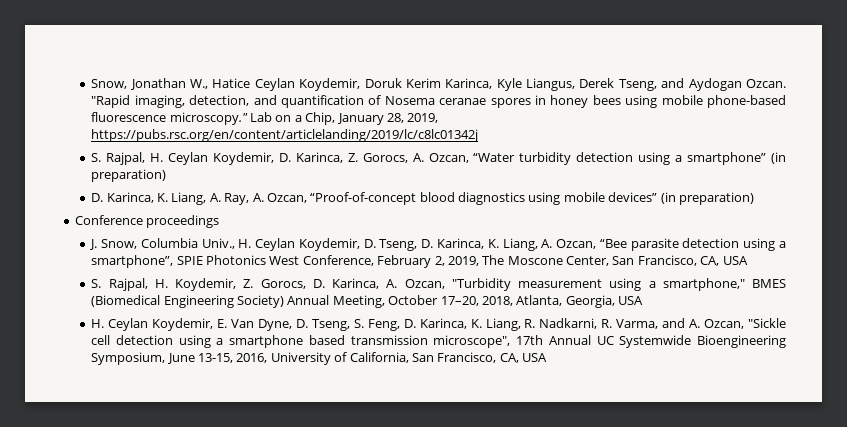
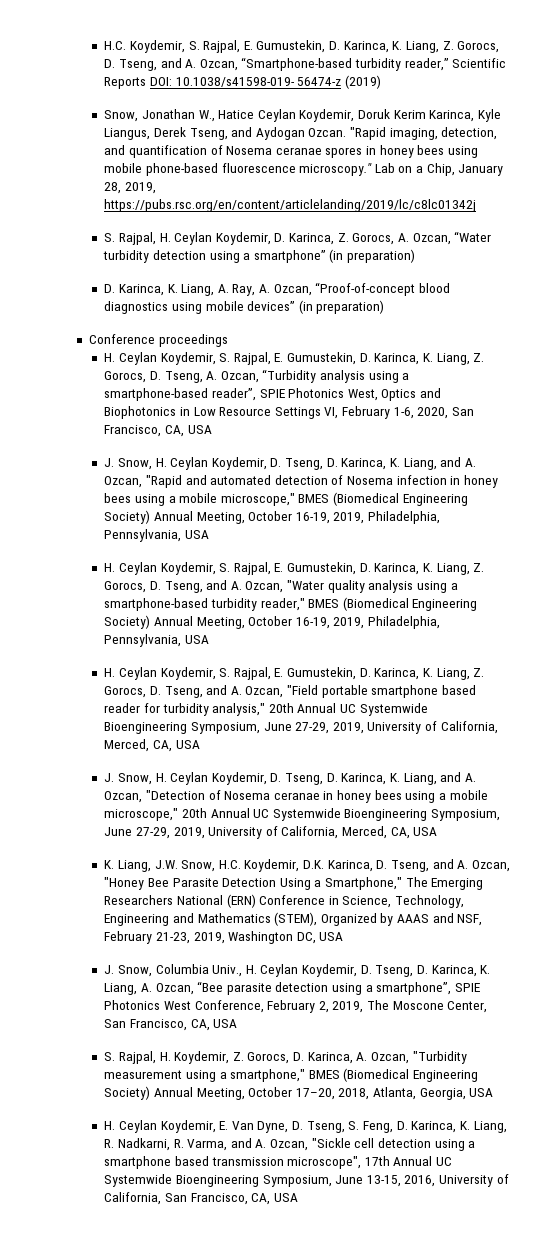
+ H.C. Koydemir, S. Rajpal, E. Gumustekin, D. Karinca, K. Liang, Z. Gorocs, D. Tseng, and A. Ozcan, “Smartphone-based turbidity reader,” Scientific Reports DOI: 10.1038/s41598-019- 56474-z (2019)
+ H. Ceylan Koydemir, S. Rajpal, E. Gumustekin, D. Karinca, K. Liang, Z. Gorocs, D. Tseng, A. Ozcan, “Turbidity analysis using a smartphone-based reader”, SPIE Photonics West, Optics and Biophotonics in Low Resource Settings VI, February 1-6, 2020, San Francisco, CA, USA
+ J. Snow, H. Ceylan Koydemir, D. Tseng, D. Karinca, K. Liang, and A. Ozcan, "Rapid and automated detection of Nosema infection in honey bees using a mobile microscope," BMES (Biomedical Engineering Society) Annual Meeting, October 16-19, 2019, Philadelphia, Pennsylvania, USA
+ H. Ceylan Koydemir, S. Rajpal, E. Gumustekin, D. Karinca, K. Liang, Z. Gorocs, D. Tseng, and A. Ozcan, "Water quality analysis using a smartphone-based turbidity reader," BMES (Biomedical Engineering Society) Annual Meeting, October 16-19, 2019, Philadelphia, Pennsylvania, USA
+ H. Ceylan Koydemir, S. Rajpal, E. Gumustekin, D. Karinca, K. Liang, Z. Gorocs, D. Tseng, and A. Ozcan, "Field portable smartphone based reader for turbidity analysis," 20th Annual UC Systemwide Bioengineering Symposium, June 27-29, 2019, University of California, Merced, CA, USA
+ J. Snow, H. Ceylan Koydemir, D. Tseng, D. Karinca, K. Liang, and A. Ozcan, "Detection of Nosema ceranae in honey bees using a mobile microscope," 20th Annual UC Systemwide Bioengineering Symposium, June 27-29, 2019, University of California, Merced, CA, USA
+ K. Liang, J.W. Snow, H.C. Koydemir, D.K. Karinca, D. Tseng, and A. Ozcan, "Honey Bee Parasite Detection Using a Smartphone," The Emerging Researchers National (ERN) Conference in Science, Technology, Engineering and Mathematics (STEM), Organized by AAAS and NSF, February 21-23, 2019, Washington DC, USA

